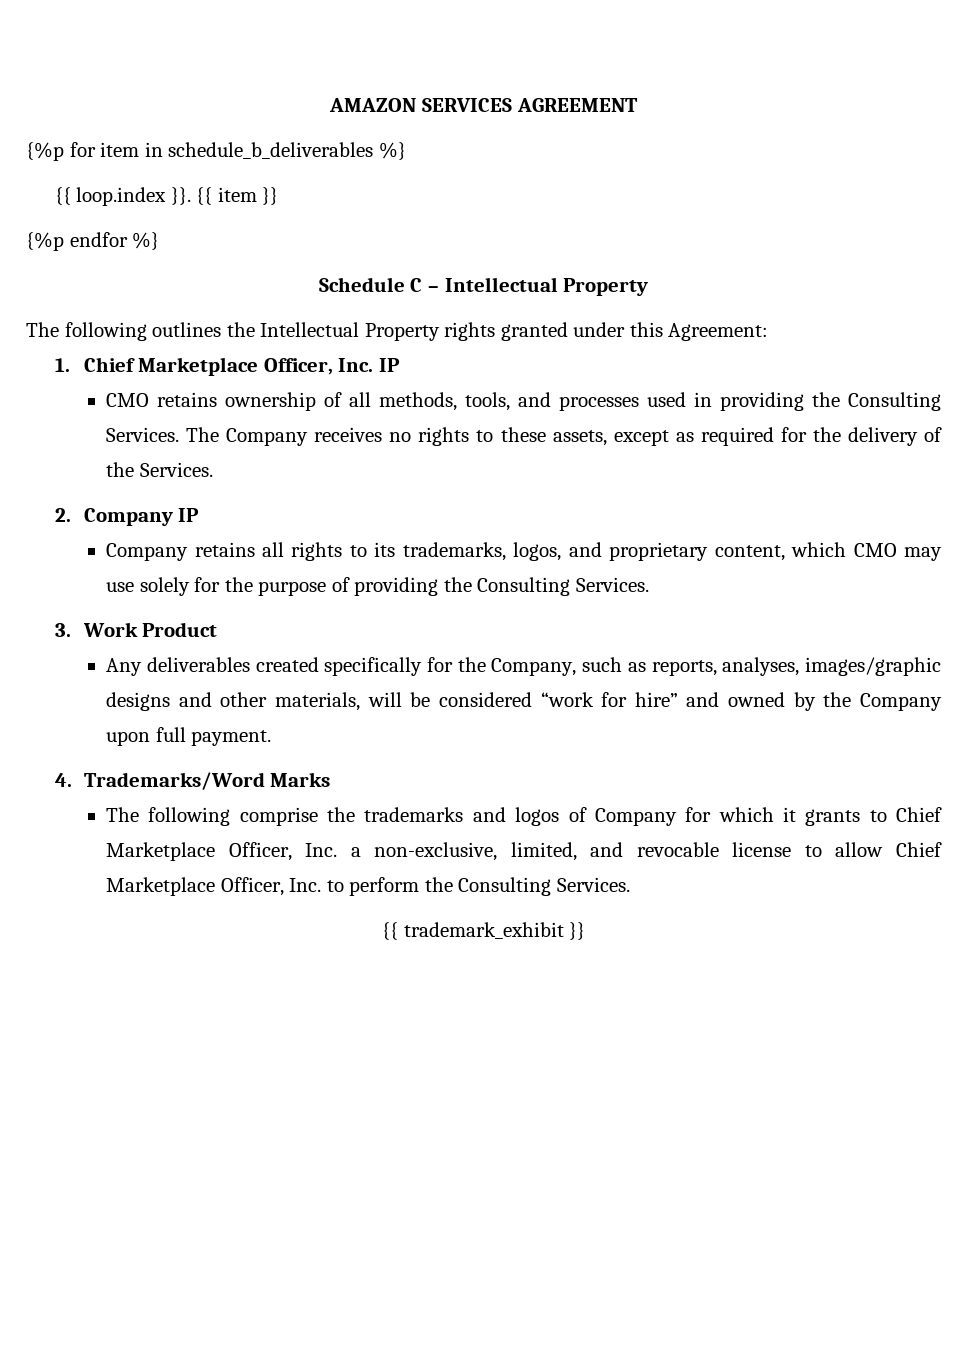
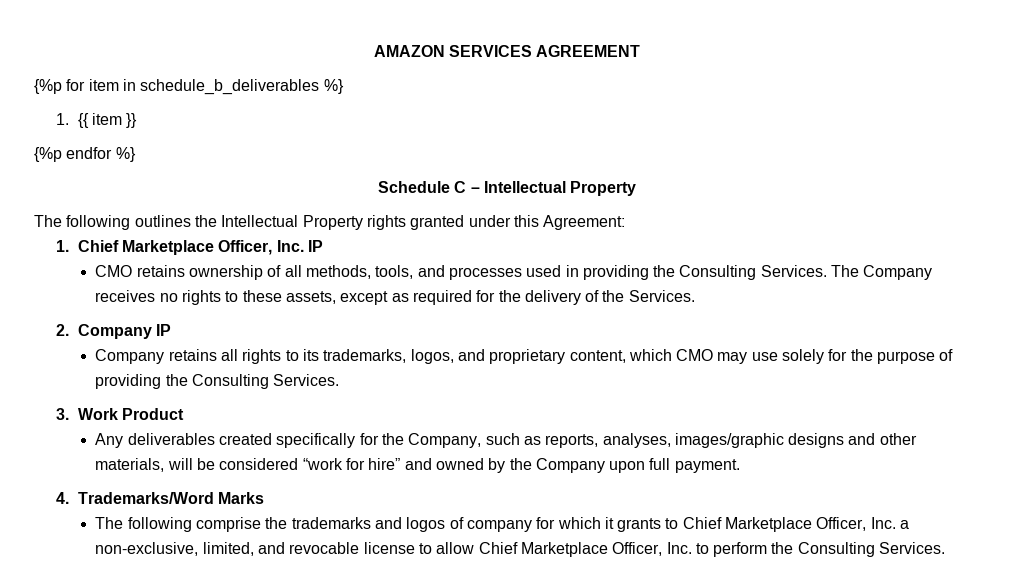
- {{ loop.index }}. {{ item }}
+ 1. {{ item }}
- The following comprise the trademarks and logos of Company for which it grants to Chief Marketplace Officer, Inc. a non-exclusive, limited, and revocable license to allow Chief Marketplace Officer, Inc. to perform the Consulting Services.
+ The following comprise the trademarks and logos of company for which it grants to Chief Marketplace Officer, Inc. a non-exclusive, limited, and revocable license to allow Chief Marketplace Officer, Inc. to perform the Consulting Services.
- {{ trademark_exhibit }}

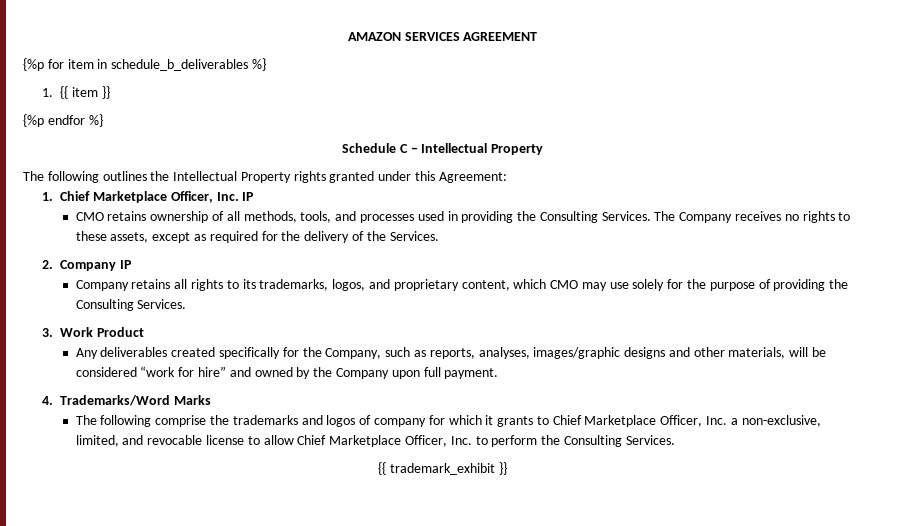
+ {{ trademark_exhibit }}

